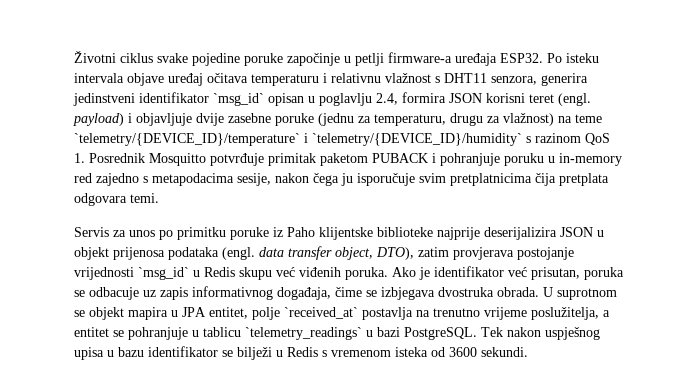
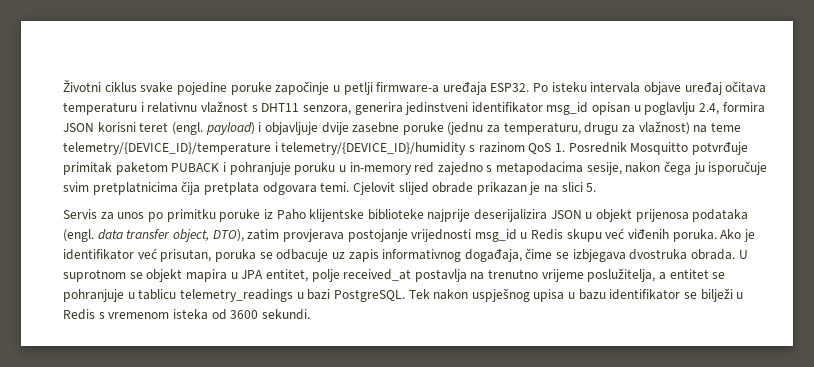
- Po isteku intervala objave uređaj očitava temperaturu i relativnu vlažnost s DHT11 senzora, generira jedinstveni identifikator `msg_id` opisan u poglavlju 2.4, formira JSON korisni teret (engl. payload) i objavljuje dvije zasebne poruke (jednu za temperaturu, drugu za vlažnost) na teme `telemetry/{DEVICE_ID}/temperature` i `telemetry/{DEVICE_ID}/humidity` s razinom QoS 1. Posrednik Mosquitto potvrđuje primitak paketom PUBACK i pohranjuje poruku u in-memory red zajedno s metapodacima sesije, nakon čega ju isporučuje svim pretplatnicima čija pretplata odgovara temi.
+ Po isteku intervala objave uređaj očitava temperaturu i relativnu vlažnost s DHT11 senzora, generira jedinstveni identifikator msg_id opisan u poglavlju 2.4, formira JSON korisni teret (engl. payload) i objavljuje dvije zasebne poruke (jednu za temperaturu, drugu za vlažnost) na teme telemetry/{DEVICE_ID}/temperature i telemetry/{DEVICE_ID}/humidity s razinom QoS 1. Posrednik Mosquitto potvrđuje primitak paketom PUBACK i pohranjuje poruku u in-memory red zajedno s metapodacima sesije, nakon čega ju isporučuje svim pretplatnicima čija pretplata odgovara temi. Cjelovit slijed obrade prikazan je na slici 5.
- Servis za unos po primitku poruke iz Paho klijentske biblioteke najprije deserijalizira JSON u objekt prijenosa podataka (engl. data transfer object, DTO), zatim provjerava postojanje vrijednosti `msg_id` u Redis skupu već viđenih poruka.
+ Servis za unos po primitku poruke iz Paho klijentske biblioteke najprije deserijalizira JSON u objekt prijenosa podataka (engl. data transfer object, DTO), zatim provjerava postojanje vrijednosti msg_id u Redis skupu već viđenih poruka.
- U suprotnom se objekt mapira u JPA entitet, polje `received_at` postavlja na trenutno vrijeme poslužitelja, a entitet se pohranjuje u tablicu `telemetry_readings` u bazi PostgreSQL.
+ U suprotnom se objekt mapira u JPA entitet, polje received_at postavlja na trenutno vrijeme poslužitelja, a entitet se pohranjuje u tablicu telemetry_readings u bazi PostgreSQL.

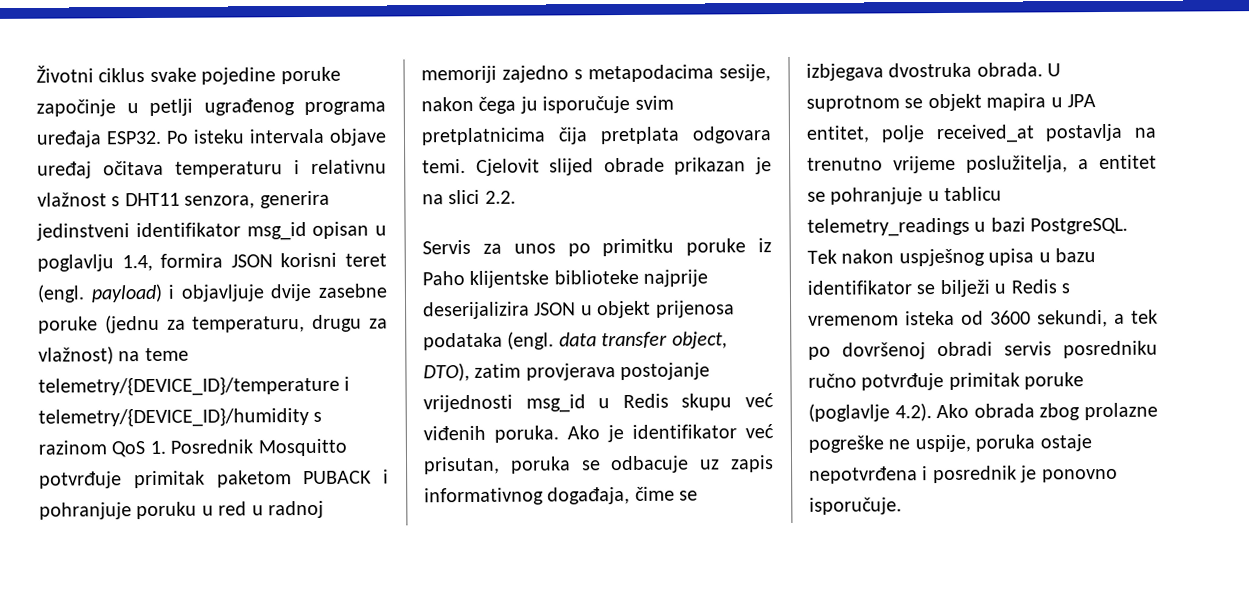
- Životni ciklus svake pojedine poruke započinje u petlji firmware-a uređaja ESP32.
+ Životni ciklus svake pojedine poruke započinje u petlji ugrađenog programa uređaja ESP32.
- Po isteku intervala objave uređaj očitava temperaturu i relativnu vlažnost s DHT11 senzora, generira jedinstveni identifikator msg_id opisan u poglavlju 2.4, formira JSON korisni teret (engl. payload) i objavljuje dvije zasebne poruke (jednu za temperaturu, drugu za vlažnost) na teme telemetry/{DEVICE_ID}/temperature i telemetry/{DEVICE_ID}/humidity s razinom QoS 1. Posrednik Mosquitto potvrđuje primitak paketom PUBACK i pohranjuje poruku u in-memory red zajedno s metapodacima sesije, nakon čega ju isporučuje svim pretplatnicima čija pretplata odgovara temi.
+ Po isteku intervala objave uređaj očitava temperaturu i relativnu vlažnost s DHT11 senzora, generira jedinstveni identifikator msg_id opisan u poglavlju 1.4, formira JSON korisni teret (engl. payload) i objavljuje dvije zasebne poruke (jednu za temperaturu, drugu za vlažnost) na teme telemetry/{DEVICE_ID}/temperature i telemetry/{DEVICE_ID}/humidity s razinom QoS 1. Posrednik Mosquitto potvrđuje primitak paketom PUBACK i pohranjuje poruku u red u radnoj memoriji zajedno s metapodacima sesije, nakon čega ju isporučuje svim pretplatnicima čija pretplata odgovara temi.
- Cjelovit slijed obrade prikazan je na slici 5.
+ Cjelovit slijed obrade prikazan je na slici 2.2.
- Tek nakon uspješnog upisa u bazu identifikator se bilježi u Redis s vremenom isteka od 3600 sekundi.
+ Tek nakon uspješnog upisa u bazu identifikator se bilježi u Redis s vremenom isteka od 3600 sekundi, a tek po dovršenoj obradi servis posredniku ručno potvrđuje primitak poruke (poglavlje 4.2). Ako obrada zbog prolazne pogreške ne uspije, poruka ostaje nepotvrđena i posrednik je ponovno isporučuje.

